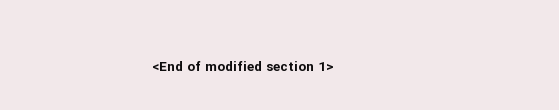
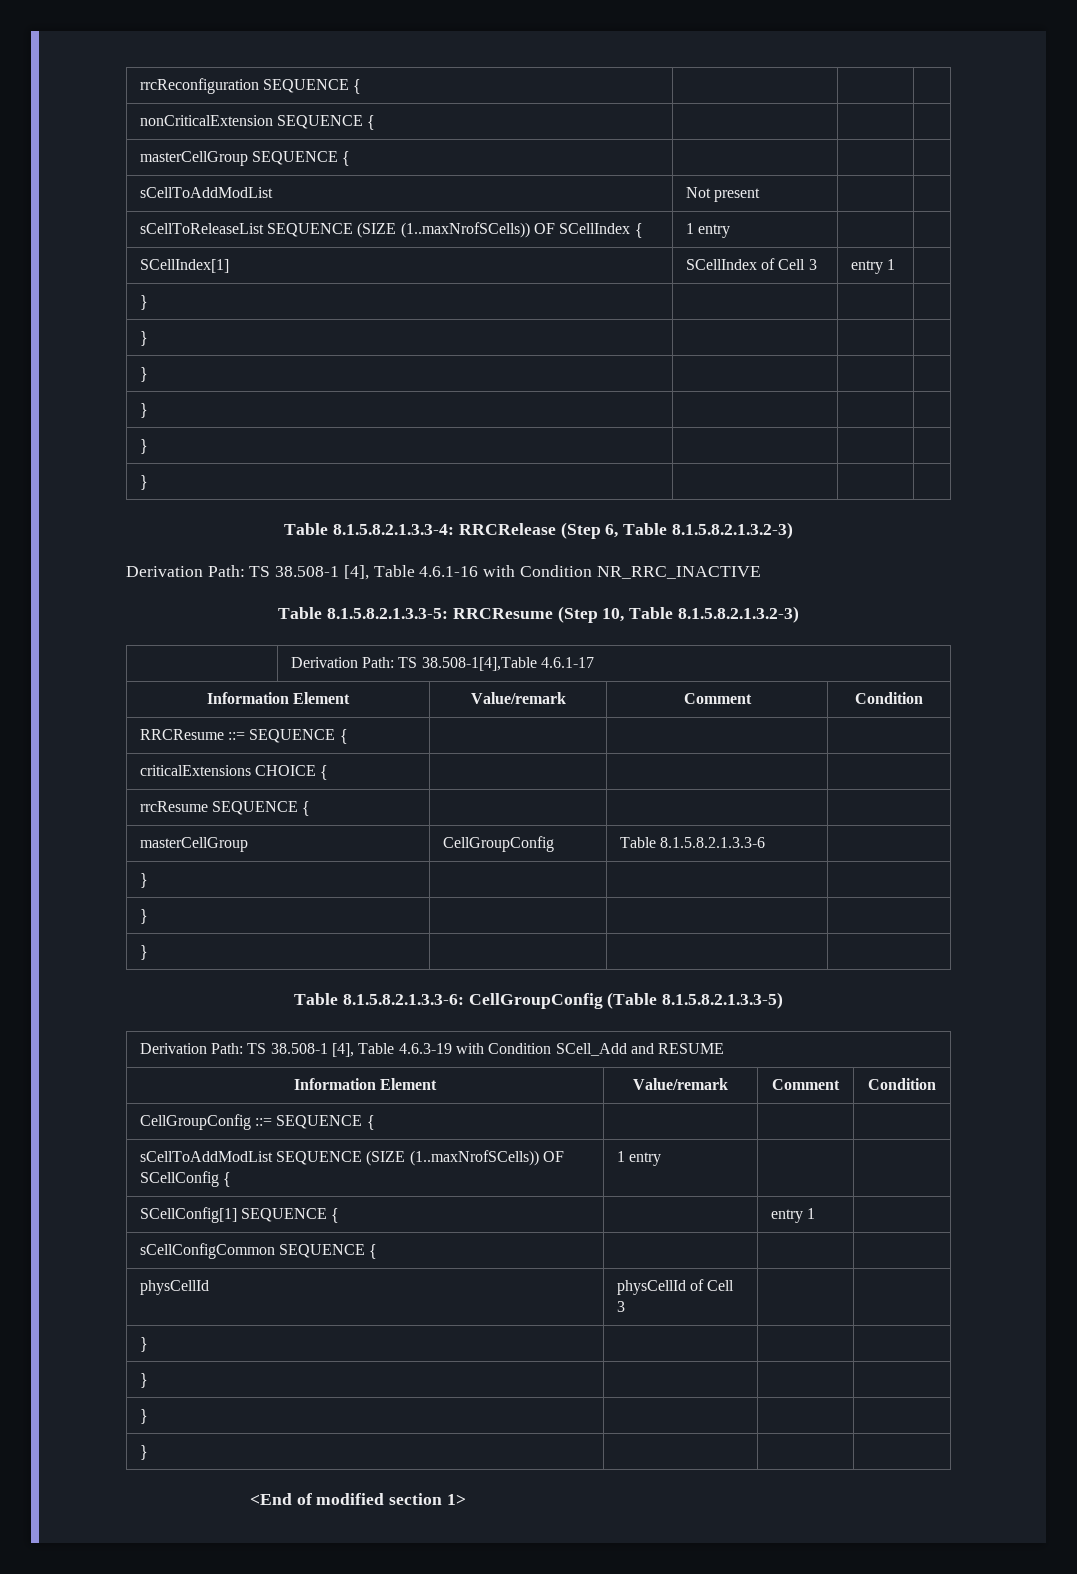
+ rrcReconfiguration SEQUENCE { | | |
+ nonCriticalExtension SEQUENCE { | | |
+ masterCellGroup SEQUENCE { | | |
+ sCellToAddModList | Not present | |
+ sCellToReleaseList SEQUENCE (SIZE (1..maxNrofSCells)) OF SCellIndex { | 1 entry | |
+ SCellIndex[1] | SCellIndex of Cell 3 | entry 1 |
+ } | | |
+ } | | |
+ } | | |
+ } | | |
+ } | | |
+ } | | |
+ Table 8.1.5.8.2.1.3.3-4: RRCRelease (Step 6, Table 8.1.5.8.2.1.3.2-3)
+ Derivation Path: TS 38.508-1 [4], Table 4.6.1-16 with Condition NR_RRC_INACTIVE
+ Table 8.1.5.8.2.1.3.3-5: RRCResume (Step 10, Table 8.1.5.8.2.1.3.2-3)
+ | Derivation Path: TS 38.508-1[4],Table 4.6.1-17
+ Information Element | Value/remark | Comment | Condition
+ RRCResume ::= SEQUENCE { | | |
+ criticalExtensions CHOICE { | | |
+ rrcResume SEQUENCE { | | |
+ masterCellGroup | CellGroupConfig | Table 8.1.5.8.2.1.3.3-6 |
+ } | | |
+ } | | |
+ } | | |
+ Table 8.1.5.8.2.1.3.3-6: CellGroupConfig (Table 8.1.5.8.2.1.3.3-5)
+ Derivation Path: TS 38.508-1 [4], Table 4.6.3-19 with Condition SCell_Add and RESUME
+ Information Element | Value/remark | Comment | Condition
+ CellGroupConfig ::= SEQUENCE { | | |
+ sCellToAddModList SEQUENCE (SIZE (1..maxNrofSCells)) OF SCellConfig { | 1 entry | |
+ SCellConfig[1] SEQUENCE { | | entry 1 |
+ sCellConfigCommon SEQUENCE { | | |
+ physCellId | physCellId of Cell 3 | |
+ } | | |
+ } | | |
+ } | | |
+ } | | |

